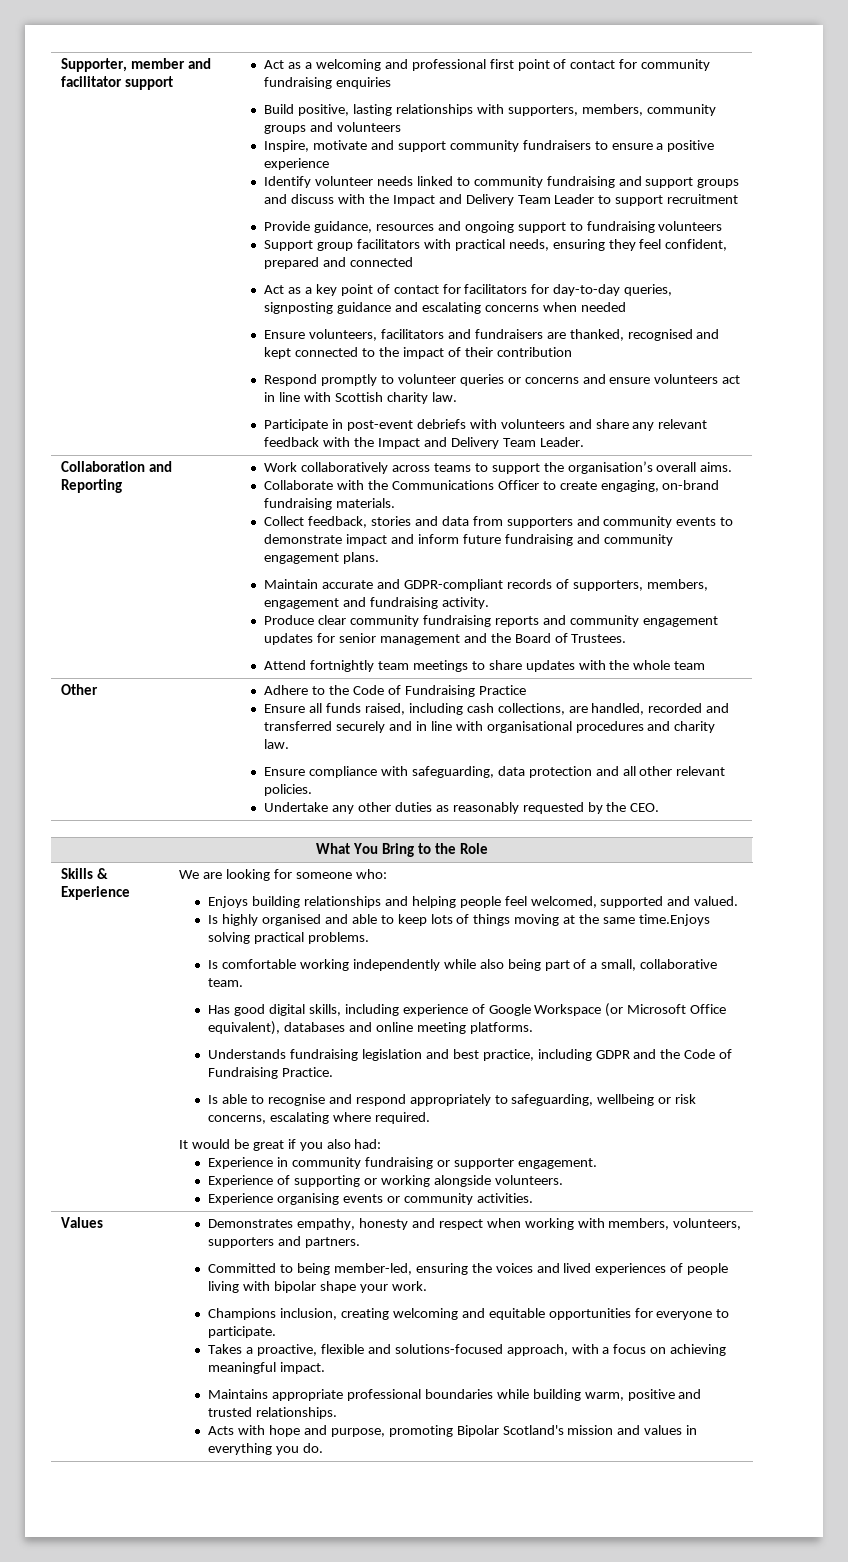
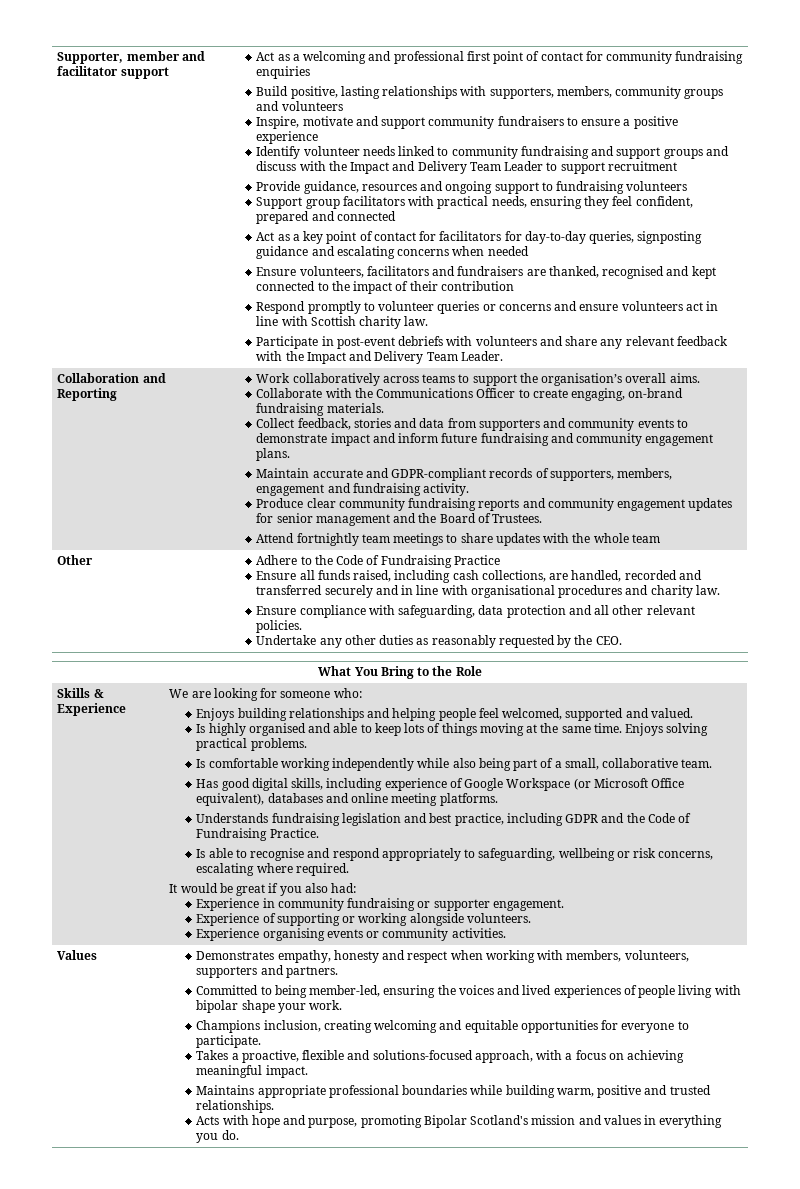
- Is highly organised and able to keep lots of things moving at the same time.Enjoys solving practical problems.
+ Is highly organised and able to keep lots of things moving at the same time. Enjoys solving practical problems.

